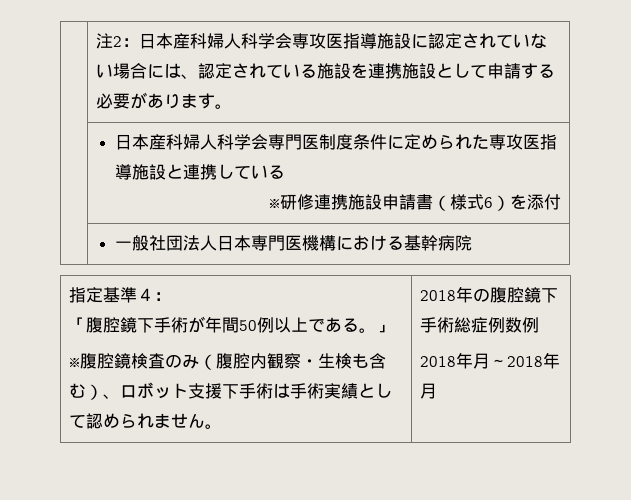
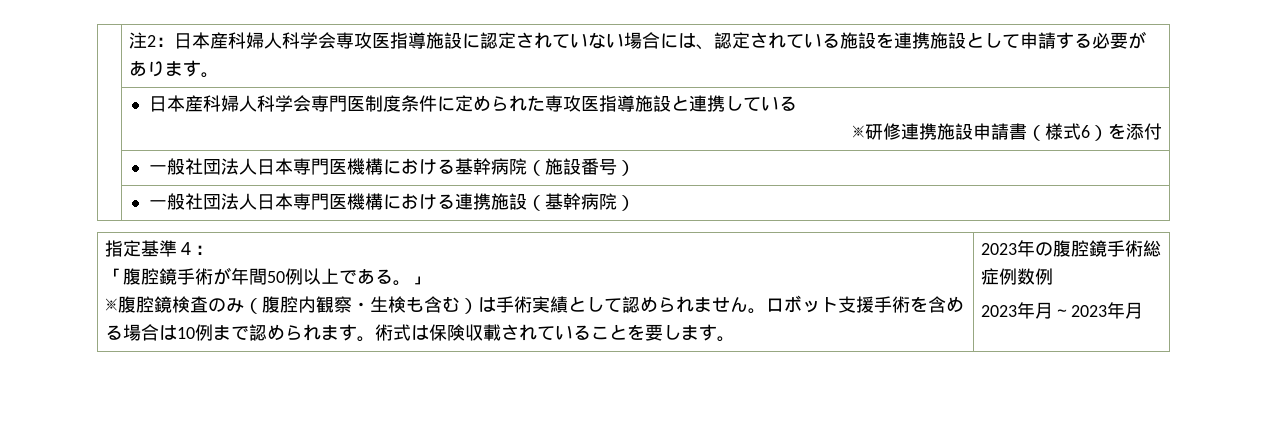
- | 一般社団法人日本専門医機構における基幹病院
+ | 一般社団法人日本専門医機構における基幹病院（施設番号）
+ | 一般社団法人日本専門医機構における連携施設（基幹病院）
- 「腹腔鏡下手術が年間50例以上である。」
+ 「腹腔鏡手術が年間50例以上である。」
- ※腹腔鏡検査のみ（腹腔内観察・生検も含む）、ロボット支援下手術は手術実績として認められません。 | 2018年の腹腔鏡下手術総症例数例
+ ※腹腔鏡検査のみ（腹腔内観察・生検も含む）は手術実績として認められません。ロボット支援手術を含める場合は10例まで認められます。術式は保険収載されていることを要します。 | 2023年の腹腔鏡手術総症例数例
- 2018年月～2018年月
+ 2023年月～2023年月

